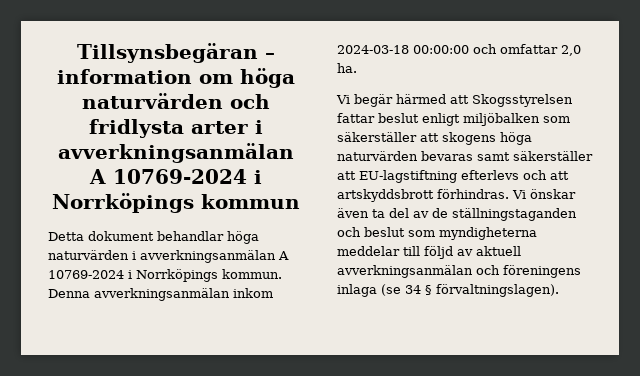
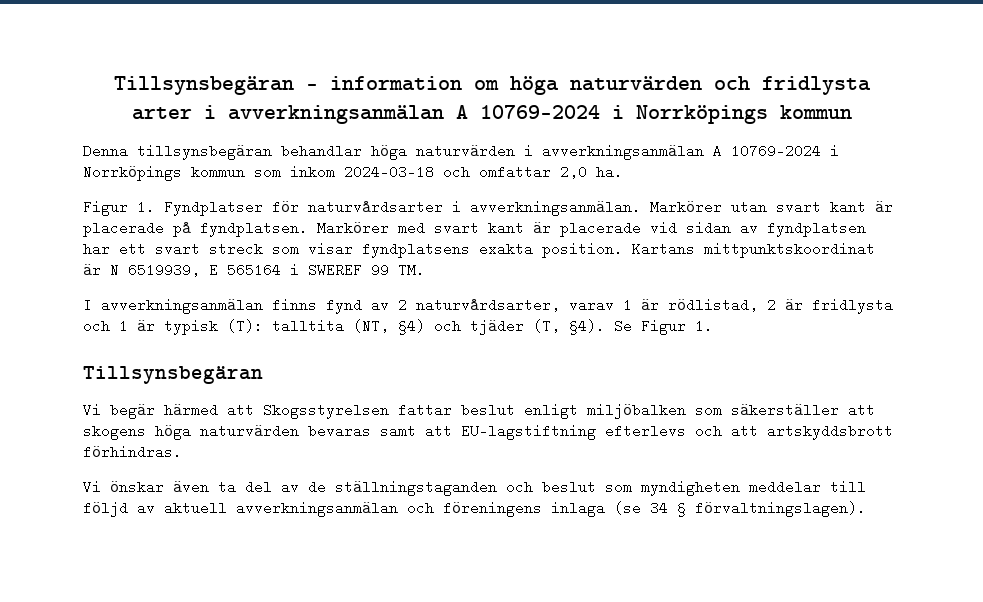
- Detta dokument behandlar höga naturvärden i avverkningsanmälan A 10769-2024 i Norrköpings kommun. Denna avverkningsanmälan inkom 2024-03-18 00:00:00 och omfattar 2,0 ha.
+ Denna tillsynsbegäran behandlar höga naturvärden i avverkningsanmälan A 10769-2024 i Norrköpings kommun som inkom 2024-03-18 och omfattar 2,0 ha.
+ Figur 1. Fyndplatser för naturvårdsarter i avverkningsanmälan. Markörer utan svart kant är placerade på fyndplatsen. Markörer med svart kant är placerade vid sidan av fyndplatsen har ett svart streck som visar fyndplatsens exakta position. Kartans mittpunktskoordinat är N 6519939, E 565164 i SWEREF 99 TM.
+ I avverkningsanmälan finns fynd av 2 naturvårdsarter, varav 1 är rödlistad, 2 är fridlysta och 1 är typisk (T): talltita (NT, §4) och tjäder (T, §4). Se Figur 1.
+ Tillsynsbegäran
- Vi begär härmed att Skogsstyrelsen fattar beslut enligt miljöbalken som säkerställer att skogens höga naturvärden bevaras samt säkerställer att EU-lagstiftning efterlevs och att artskyddsbrott förhindras. Vi önskar även ta del av de ställningstaganden och beslut som myndigheterna meddelar till följd av aktuell avverkningsanmälan och föreningens inlaga (se 34 § förvaltningslagen).
+ Vi begär härmed att Skogsstyrelsen fattar beslut enligt miljöbalken som säkerställer att skogens höga naturvärden bevaras samt att EU-lagstiftning efterlevs och att artskyddsbrott förhindras.
+ Vi önskar även ta del av de ställningstaganden och beslut som myndigheten meddelar till följd av aktuell avverkningsanmälan och föreningens inlaga (se 34 § förvaltningslagen).

